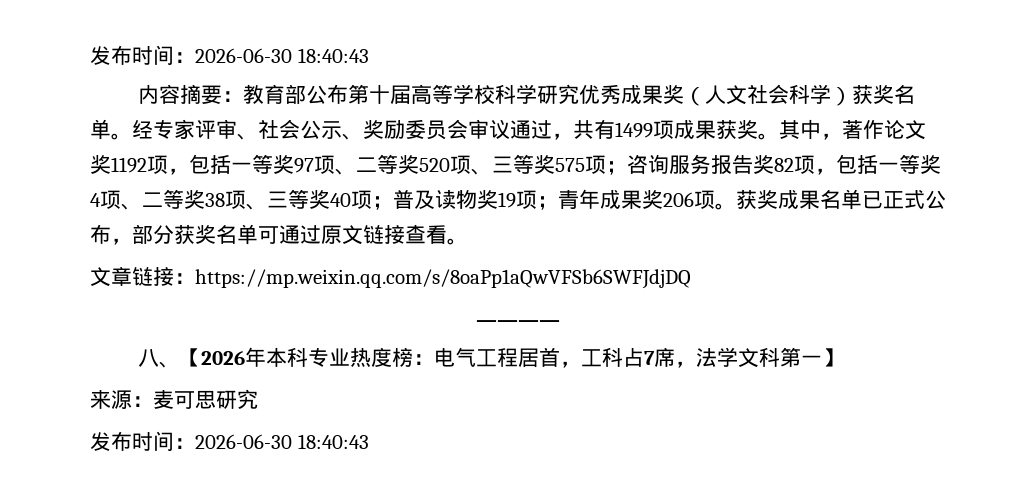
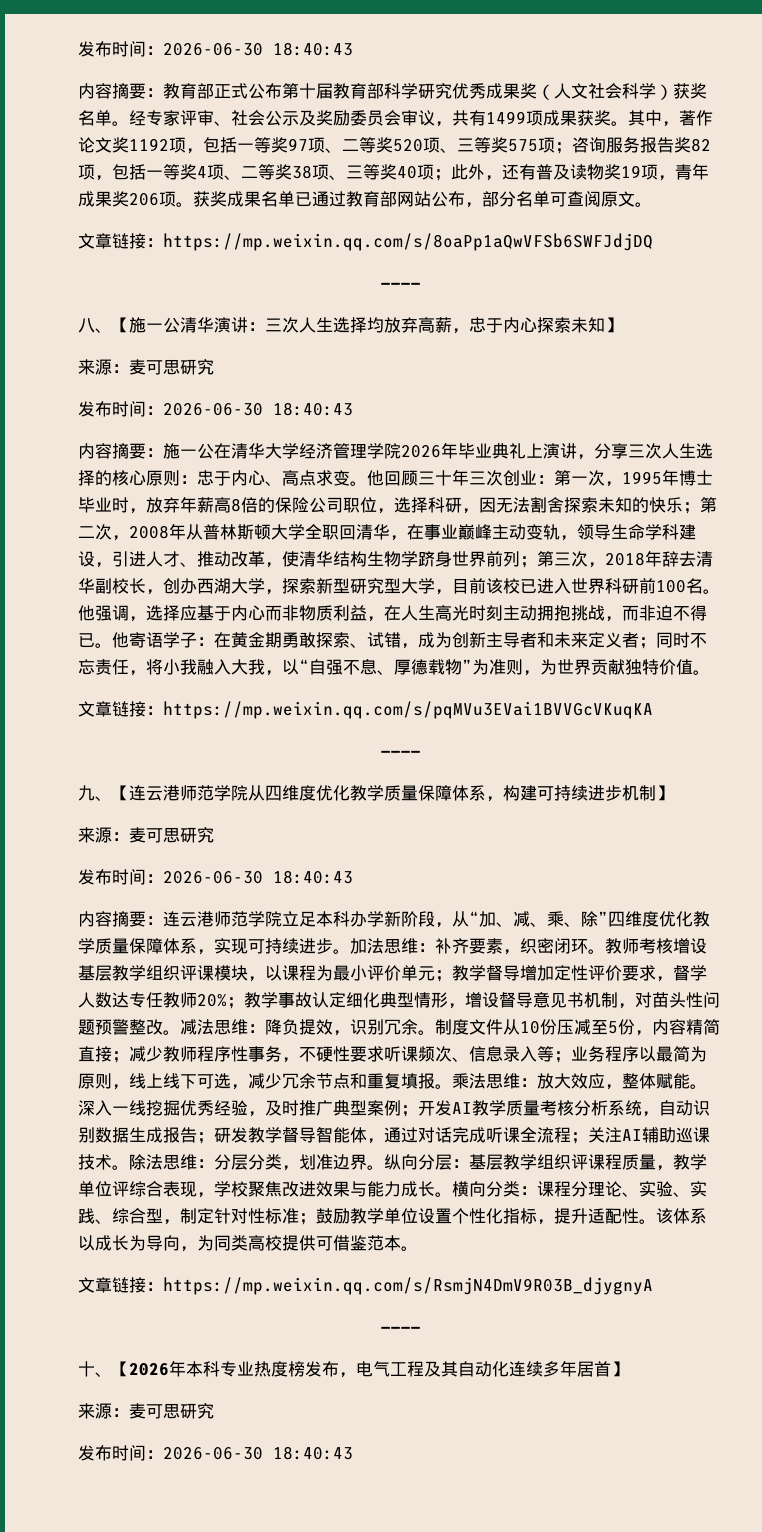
- 内容摘要：教育部公布第十届高等学校科学研究优秀成果奖（人文社会科学）获奖名单。
+ 内容摘要：教育部正式公布第十届教育部科学研究优秀成果奖（人文社会科学）获奖名单。
- 经专家评审、社会公示、奖励委员会审议通过，共有1499项成果获奖。
+ 经专家评审、社会公示及奖励委员会审议，共有1499项成果获奖。
- 其中，著作论文奖1192项，包括一等奖97项、二等奖520项、三等奖575项；咨询服务报告奖82项，包括一等奖4项、二等奖38项、三等奖40项；普及读物奖19项；青年成果奖206项。
+ 其中，著作论文奖1192项，包括一等奖97项、二等奖520项、三等奖575项；咨询服务报告奖82项，包括一等奖4项、二等奖38项、三等奖40项；此外，还有普及读物奖19项，青年成果奖206项。
- 获奖成果名单已正式公布，部分获奖名单可通过原文链接查看。
+ 获奖成果名单已通过教育部网站公布，部分名单可查阅原文。
- 八、【2026年本科专业热度榜：电气工程居首，工科占7席，法学文科第一】
+ 八、【施一公清华演讲：三次人生选择均放弃高薪，忠于内心探索未知】
+ 来源：麦可思研究
+ 发布时间：2026-06-30 18:40:43
+ 内容摘要：施一公在清华大学经济管理学院2026年毕业典礼上演讲，分享三次人生选择的核心原则：忠于内心、高点求变。他回顾三十年三次创业：第一次，1995年博士毕业时，放弃年薪高8倍的保险公司职位，选择科研，因无法割舍探索未知的快乐；第二次，2008年从普林斯顿大学全职回清华，在事业巅峰主动变轨，领导生命学科建设，引进人才、推动改革，使清华结构生物学跻身世界前列；第三次，2018年辞去清华副校长，创办西湖大学，探索新型研究型大学，目前该校已进入世界科研前100名。他强调，选择应基于内心而非物质利益，在人生高光时刻主动拥抱挑战，而非迫不得已。他寄语学子：在黄金期勇敢探索、试错，成为创新主导者和未来定义者；同时不忘责任，将小我融入大我，以“自强不息、厚德载物”为准则，为世界贡献独特价值。
+ 文章链接：https://mp.weixin.qq.com/s/pqMVu3EVai1BVVGcVKuqKA
+ ————
+ 九、【连云港师范学院从四维度优化教学质量保障体系，构建可持续进步机制】
+ 来源：麦可思研究
+ 发布时间：2026-06-30 18:40:43
+ 内容摘要：连云港师范学院立足本科办学新阶段，从“加、减、乘、除”四维度优化教学质量保障体系，实现可持续进步。加法思维：补齐要素，织密闭环。教师考核增设基层教学组织评课模块，以课程为最小评价单元；教学督导增加定性评价要求，督学人数达专任教师20%；教学事故认定细化典型情形，增设督导意见书机制，对苗头性问题预警整改。减法思维：降负提效，识别冗余。制度文件从10份压减至5份，内容精简直接；减少教师程序性事务，不硬性要求听课频次、信息录入等；业务程序以最简为原则，线上线下可选，减少冗余节点和重复填报。乘法思维：放大效应，整体赋能。深入一线挖掘优秀经验，及时推广典型案例；开发AI教学质量考核分析系统，自动识别数据生成报告；研发教学督导智能体，通过对话完成听课全流程；关注AI辅助巡课技术。除法思维：分层分类，划准边界。纵向分层：基层教学组织评课程质量，教学单位评综合表现，学校聚焦改进效果与能力成长。横向分类：课程分理论、实验、实践、综合型，制定针对性标准；鼓励教学单位设置个性化指标，提升适配性。该体系以成长为导向，为同类高校提供可借鉴范本。
+ 文章链接：https://mp.weixin.qq.com/s/RsmjN4DmV9R03B_djygnyA
+ ————
+ 十、【2026年本科专业热度榜发布，电气工程及其自动化连续多年居首】

